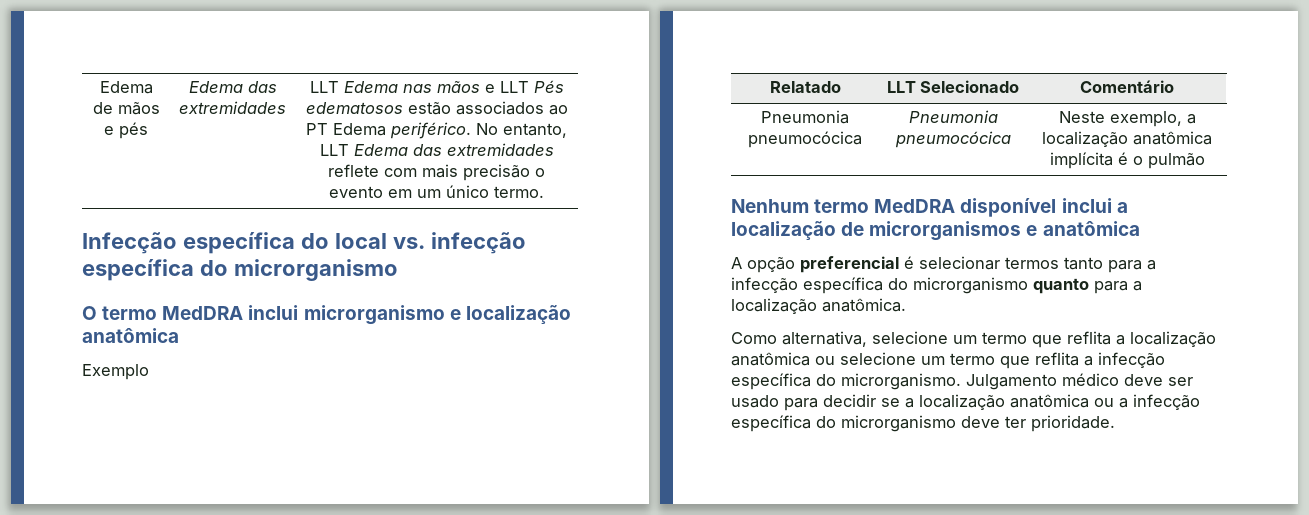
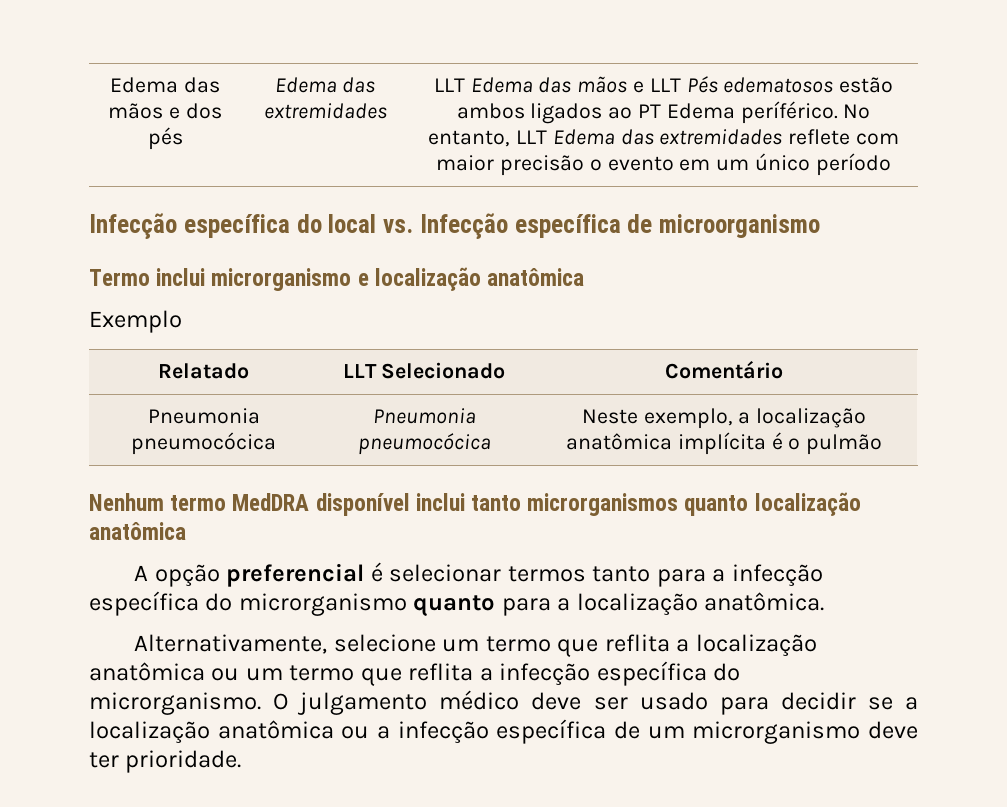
- Edema de mãos e pés | Edema das extremidades | LLT Edema nas mãos e LLT Pés edematosos estão associados ao PT Edema periférico. No entanto, LLT Edema das extremidades reflete com mais precisão o evento em um único termo.
+ Edema das mãos e dos pés | Edema das extremidades | LLT Edema das mãos e LLT Pés edematosos estão ambos ligados ao PT Edema períférico. No entanto, LLT Edema das extremidades reflete com maior precisão o evento em um único período
- Infecção específica do local vs. infecção específica do microrganismo
- O termo MedDRA inclui microrganismo e localização anatômica
+ Infecção específica do local vs. Infecção específica de microorganismo
+ Termo inclui microrganismo e localização anatômica
- Nenhum termo MedDRA disponível inclui a localização de microrganismos e anatômica
+ Nenhum termo MedDRA disponível inclui tanto microrganismos quanto localização anatômica
- Como alternativa, selecione um termo que reflita a localização anatômica ou selecione um termo que reflita a infecção específica do microrganismo.
+ Alternativamente, selecione um termo que reflita a localização anatômica ou um termo que reflita a infecção específica do microrganismo.
- Julgamento médico deve ser usado para decidir se a localização anatômica ou a infecção específica do microrganismo deve ter prioridade.
+ O julgamento médico deve ser usado para decidir se a localização anatômica ou a infecção específica de um microrganismo deve ter prioridade.

